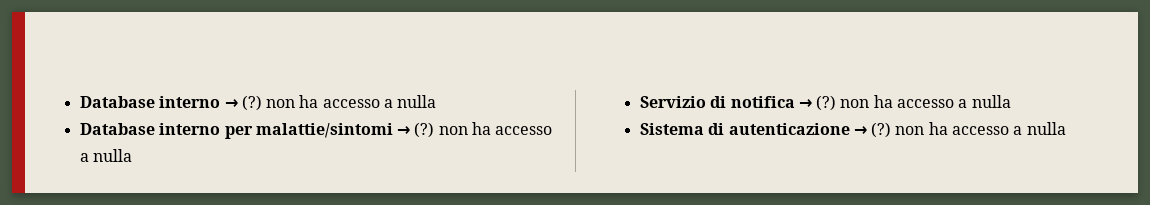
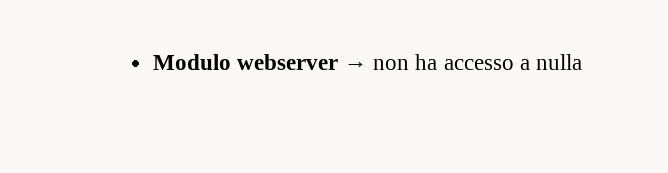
- Database interno → (?) non ha accesso a nulla
- Database interno per malattie/sintomi → (?) non ha accesso a nulla
- Servizio di notifica → (?) non ha accesso a nulla
- Sistema di autenticazione → (?) non ha accesso a nulla
+ Modulo webserver → non ha accesso a nulla

